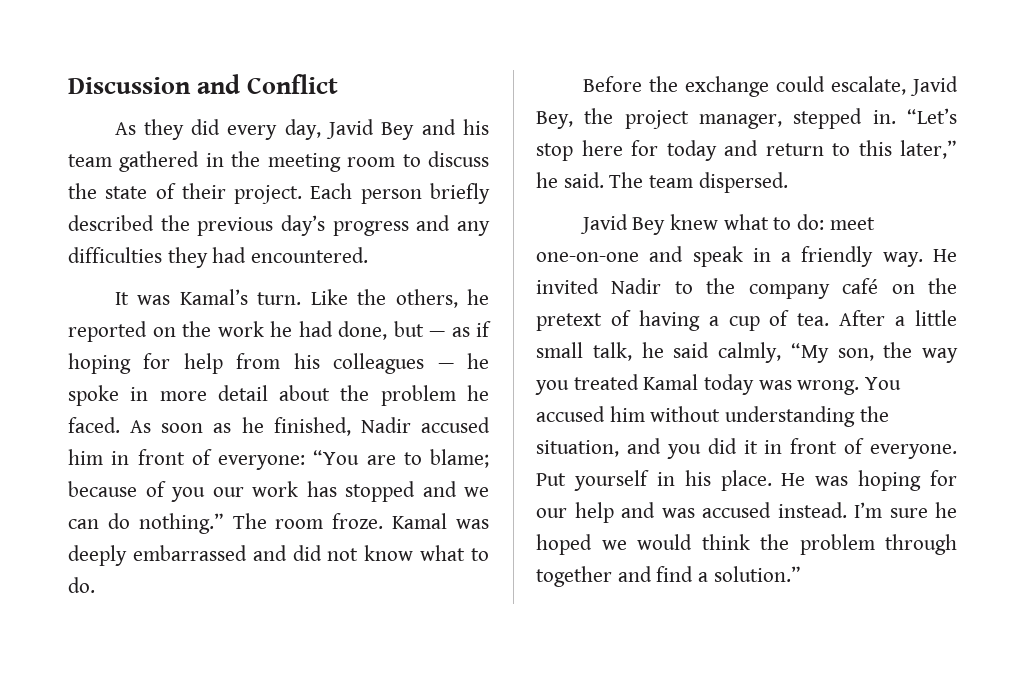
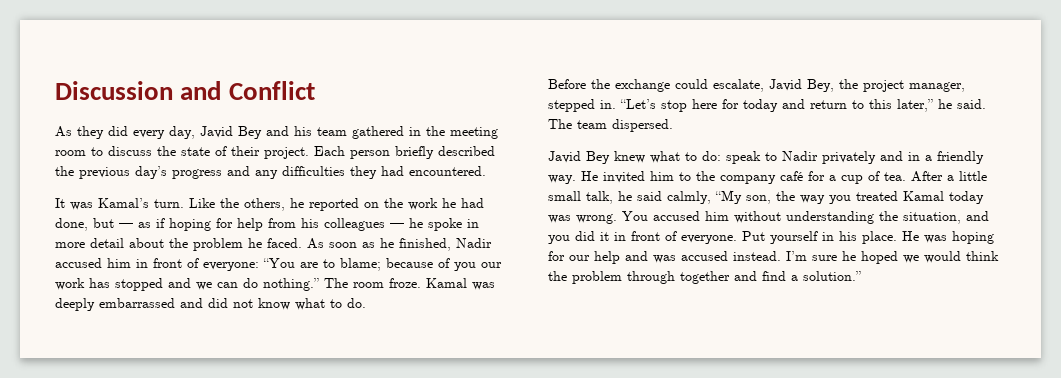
- Javid Bey knew what to do: meet one-on-one and speak in a friendly way.
+ Javid Bey knew what to do: speak to Nadir privately and in a friendly way.
- He invited Nadir to the company café on the pretext of having a cup of tea.
+ He invited him to the company café for a cup of tea.

